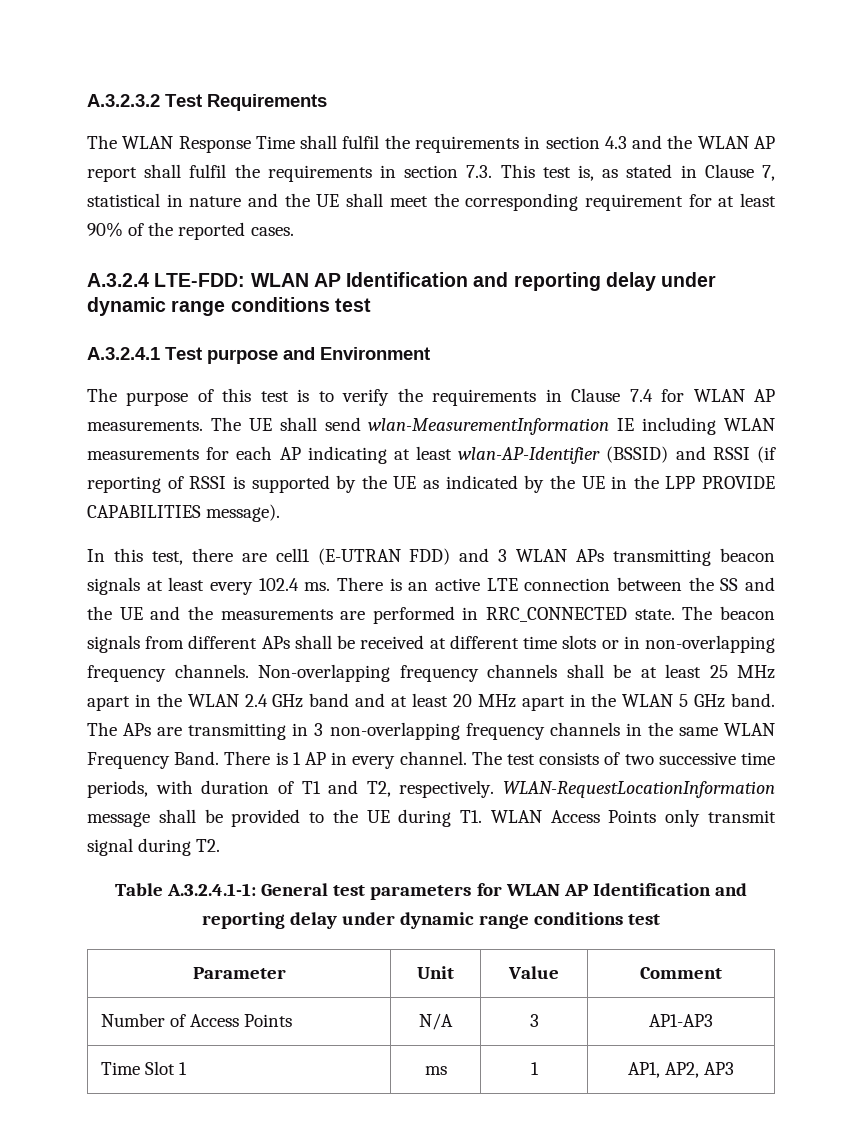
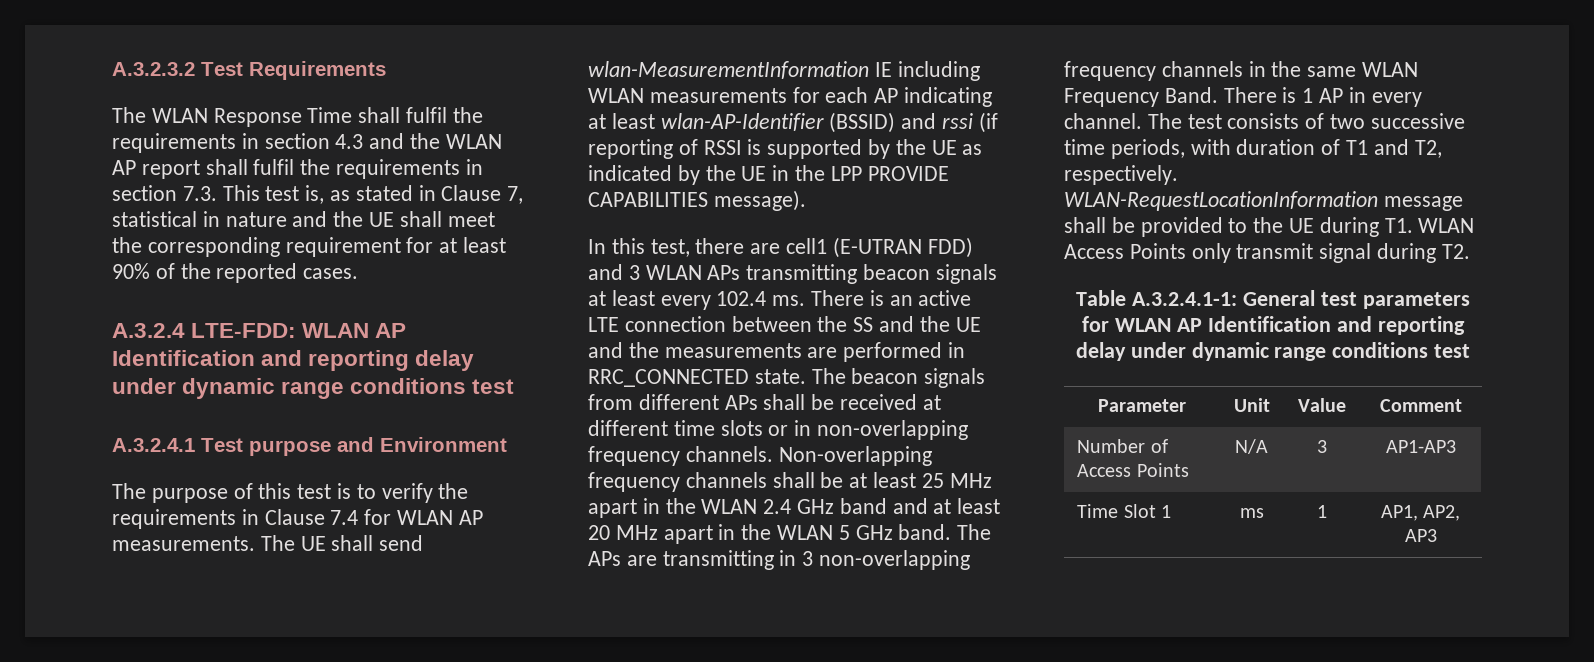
- The UE shall send wlan-MeasurementInformation IE including WLAN measurements for each AP indicating at least wlan-AP-Identifier (BSSID) and RSSI (if reporting of RSSI is supported by the UE as indicated by the UE in the LPP PROVIDE CAPABILITIES message).
+ The UE shall send wlan-MeasurementInformation IE including WLAN measurements for each AP indicating at least wlan-AP-Identifier (BSSID) and rssi (if reporting of RSSI is supported by the UE as indicated by the UE in the LPP PROVIDE CAPABILITIES message).

